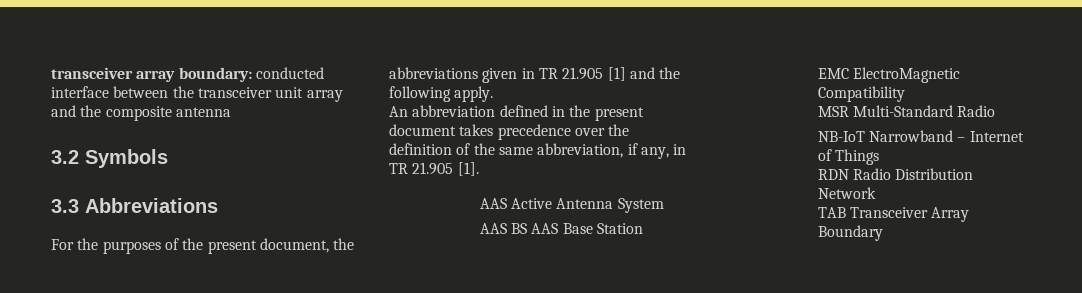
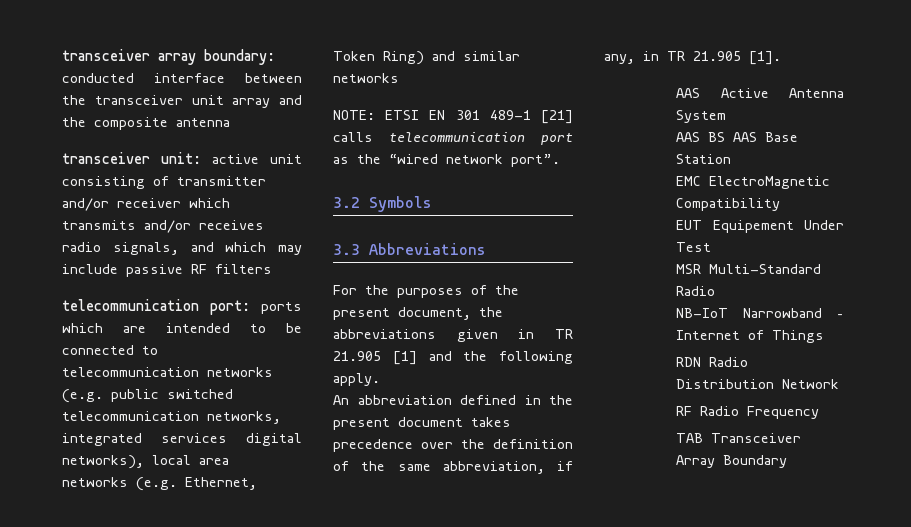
+ transceiver unit: active unit consisting of transmitter and/or receiver which transmits and/or receives radio signals, and which may include passive RF filters
+ telecommunication port: ports which are intended to be connected to telecommunication networks (e.g. public switched telecommunication networks, integrated services digital networks), local area networks (e.g. Ethernet, Token Ring) and similar networks
+ NOTE: ETSI EN 301 489-1 [21] calls telecommunication port as the “wired network port”.
+ EUT Equipement Under Test
+ RF Radio Frequency

